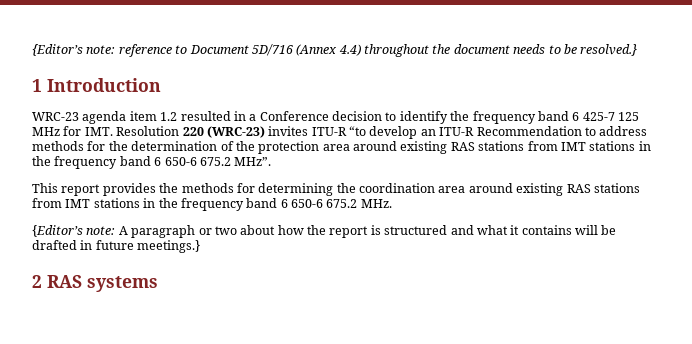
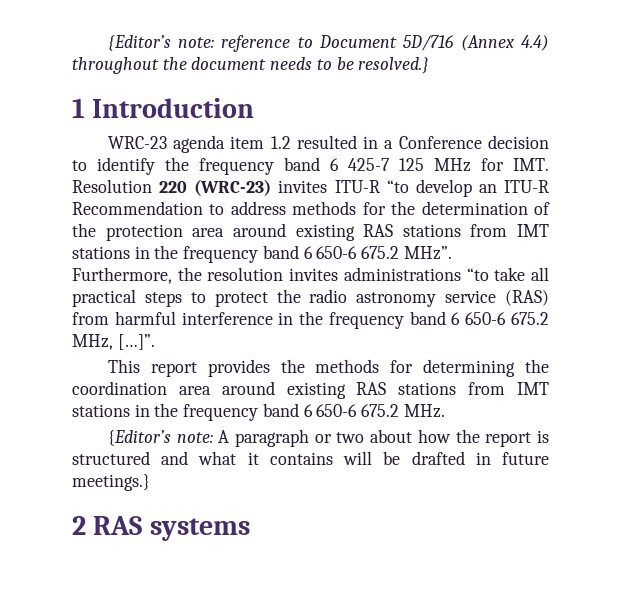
+ Furthermore, the resolution invites administrations “to take all practical steps to protect the radio astronomy service (RAS) from harmful interference in the frequency band 6 650-6 675.2 MHz, […]”.

